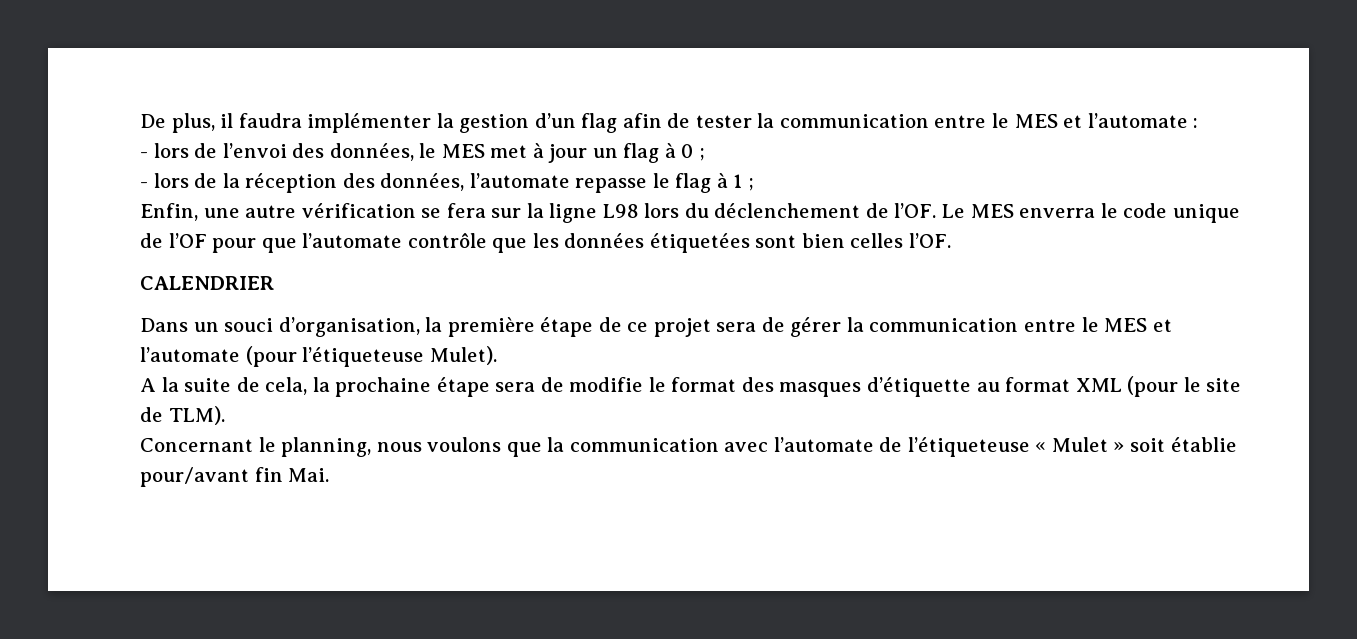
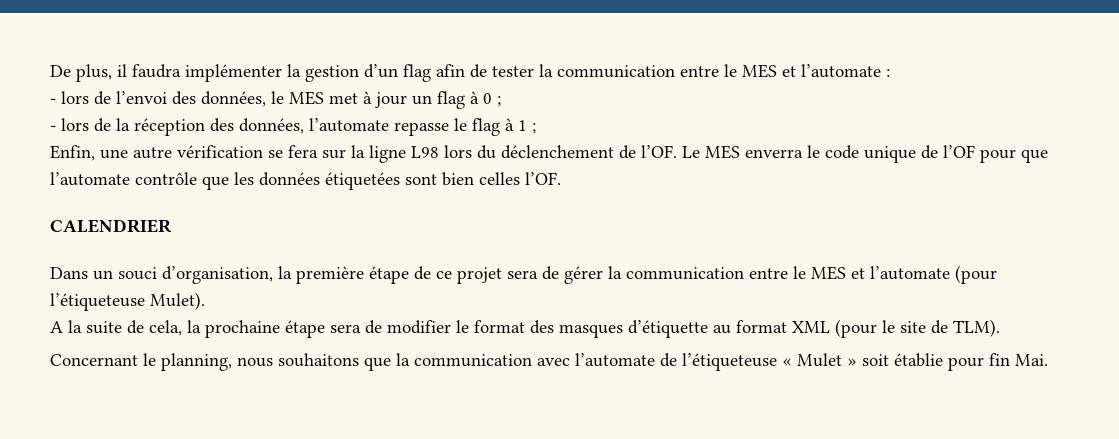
- A la suite de cela, la prochaine étape sera de modifie le format des masques d’étiquette au format XML (pour le site de TLM).
+ A la suite de cela, la prochaine étape sera de modifier le format des masques d’étiquette au format XML (pour le site de TLM).
- Concernant le planning, nous voulons que la communication avec l’automate de l’étiqueteuse « Mulet » soit établie pour/avant fin Mai.
+ Concernant le planning, nous souhaitons que la communication avec l’automate de l’étiqueteuse « Mulet » soit établie pour fin Mai.

